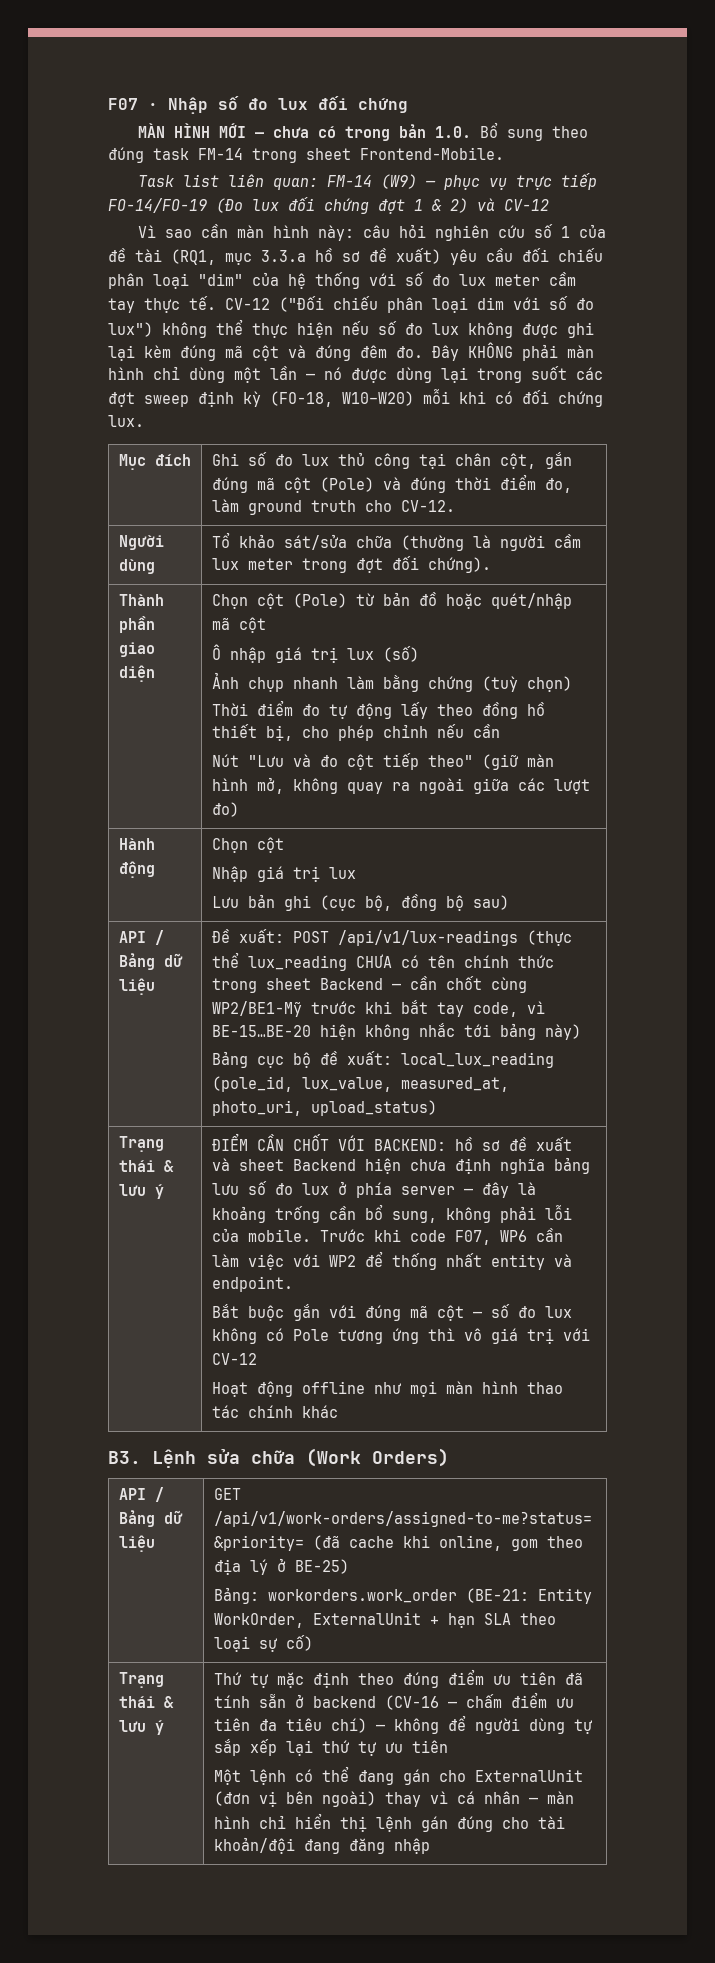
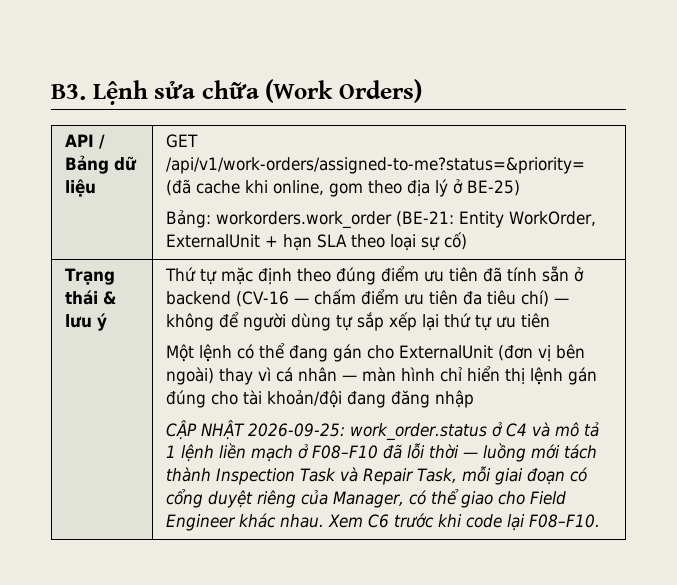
- F07 · Nhập số đo lux đối chứng
- MÀN HÌNH MỚI — chưa có trong bản 1.0. Bổ sung theo đúng task FM-14 trong sheet Frontend-Mobile.
- Task list liên quan: FM-14 (W9) — phục vụ trực tiếp FO-14/FO-19 (Đo lux đối chứng đợt 1 & 2) và CV-12
- Vì sao cần màn hình này: câu hỏi nghiên cứu số 1 của đề tài (RQ1, mục 3.3.a hồ sơ đề xuất) yêu cầu đối chiếu phân loại "dim" của hệ thống với số đo lux meter cầm tay thực tế. CV-12 ("Đối chiếu phân loại dim với số đo lux") không thể thực hiện nếu số đo lux không được ghi lại kèm đúng mã cột và đúng đêm đo. Đây KHÔNG phải màn hình chỉ dùng một lần — nó được dùng lại trong suốt các đợt sweep định kỳ (FO-18, W10–W20) mỗi khi có đối chứng lux.
- Mục đích | Ghi số đo lux thủ công tại chân cột, gắn đúng mã cột (Pole) và đúng thời điểm đo, làm ground truth cho CV-12.
- Người dùng | Tổ khảo sát/sửa chữa (thường là người cầm lux meter trong đợt đối chứng).
- Thành phần giao diện | Chọn cột (Pole) từ bản đồ hoặc quét/nhập mã cột
- Ô nhập giá trị lux (số)
- Ảnh chụp nhanh làm bằng chứng (tuỳ chọn)
- Thời điểm đo tự động lấy theo đồng hồ thiết bị, cho phép chỉnh nếu cần
- Nút "Lưu và đo cột tiếp theo" (giữ màn hình mở, không quay ra ngoài giữa các lượt đo)
- Hành động | Chọn cột
- Nhập giá trị lux
- Lưu bản ghi (cục bộ, đồng bộ sau)
- API / Bảng dữ liệu | Đề xuất: POST /api/v1/lux-readings (thực thể lux_reading CHƯA có tên chính thức trong sheet Backend — cần chốt cùng WP2/BE1-Mỹ trước khi bắt tay code, vì BE-15…BE-20 hiện không nhắc tới bảng này)
- Bảng cục bộ đề xuất: local_lux_reading (pole_id, lux_value, measured_at, photo_uri, upload_status)
- Trạng thái & lưu ý | ĐIỂM CẦN CHỐT VỚI BACKEND: hồ sơ đề xuất và sheet Backend hiện chưa định nghĩa bảng lưu số đo lux ở phía server — đây là khoảng trống cần bổ sung, không phải lỗi của mobile. Trước khi code F07, WP6 cần làm việc với WP2 để thống nhất entity và endpoint.
- Bắt buộc gắn với đúng mã cột — số đo lux không có Pole tương ứng thì vô giá trị với CV-12
- Hoạt động offline như mọi màn hình thao tác chính khác
+ CẬP NHẬT 2026-09-25: work_order.status ở C4 và mô tả 1 lệnh liền mạch ở F08–F10 đã lỗi thời — luồng mới tách thành Inspection Task và Repair Task, mỗi giai đoạn có cổng duyệt riêng của Manager, có thể giao cho Field Engineer khác nhau. Xem C6 trước khi code lại F08–F10.

